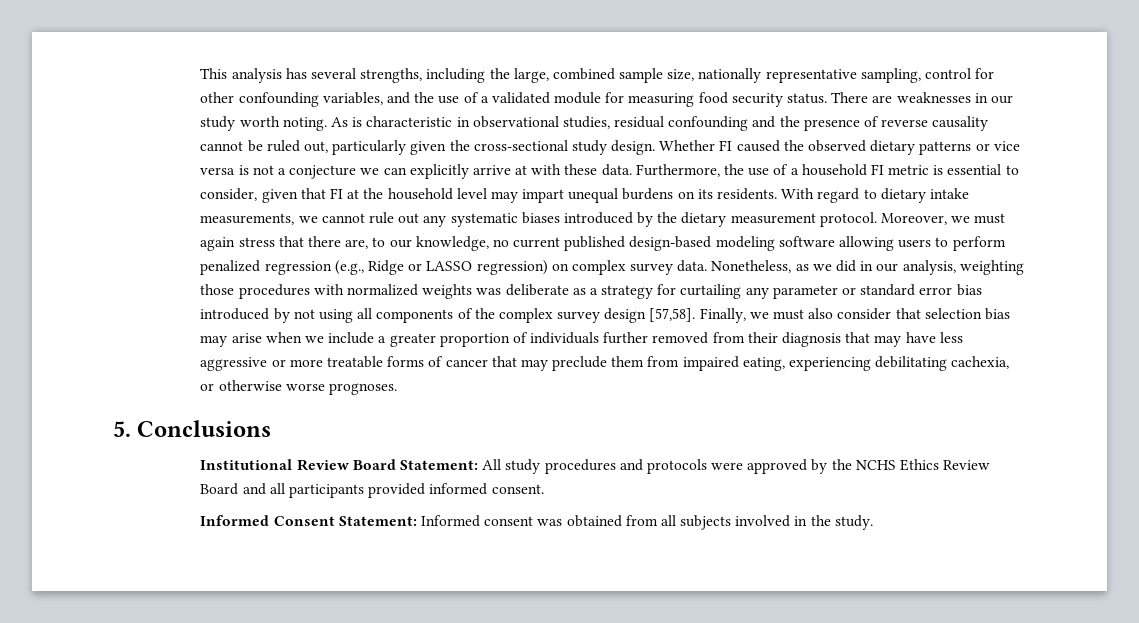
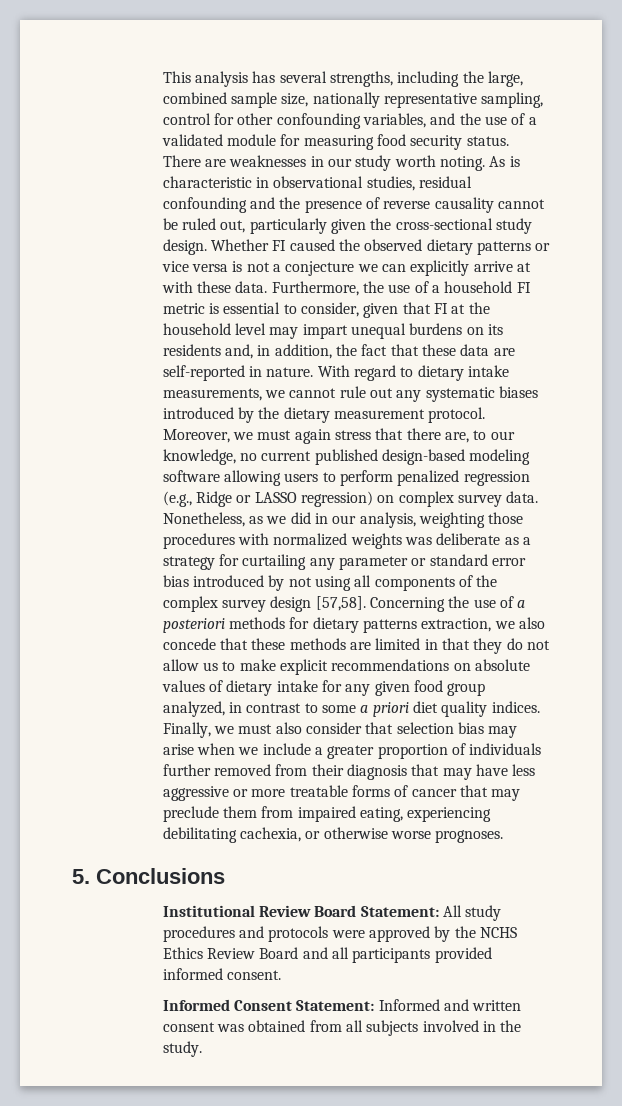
- Furthermore, the use of a household FI metric is essential to consider, given that FI at the household level may impart unequal burdens on its residents.
+ Furthermore, the use of a household FI metric is essential to consider, given that FI at the household level may impart unequal burdens on its residents and, in addition, the fact that these data are self-reported in nature.
+ Concerning the use of a posteriori methods for dietary patterns extraction, we also concede that these methods are limited in that they do not allow us to make explicit recommendations on absolute values of dietary intake for any given food group analyzed, in contrast to some a priori diet quality indices.
- Informed Consent Statement: Informed consent was obtained from all subjects involved in the study.
+ Informed Consent Statement: Informed and written consent was obtained from all subjects involved in the study.

